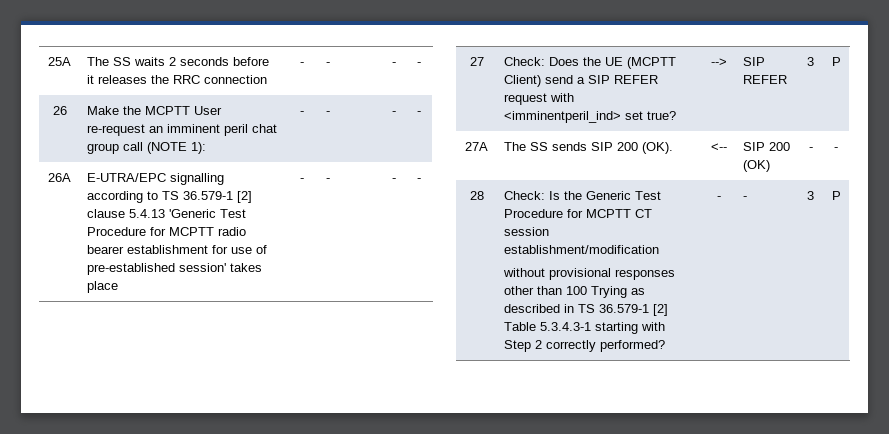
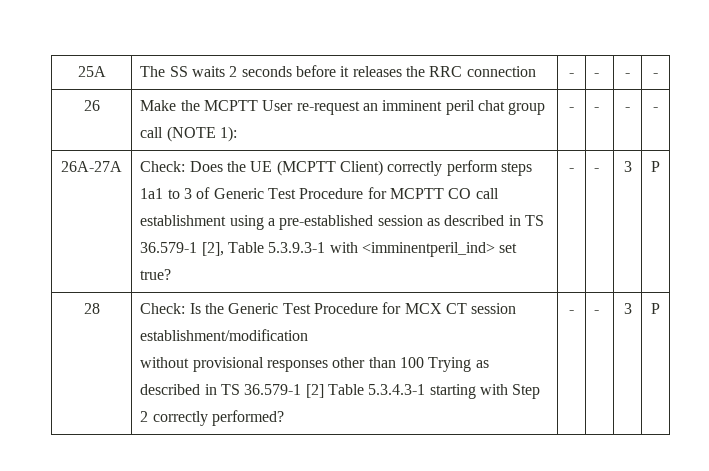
- 26A | E-UTRA/EPC signalling according to TS 36.579-1 [2] clause 5.4.13 'Generic Test Procedure for MCPTT radio bearer establishment for use of pre-established session' takes place | - | - | - | -
- 27 | Check: Does the UE (MCPTT Client) send a SIP REFER request with <imminentperil_ind> set true? | --> | SIP REFER | 3 | P
- 27A | The SS sends SIP 200 (OK). | <-- | SIP 200 (OK) | - | -
+ 26A-27A | Check: Does the UE (MCPTT Client) correctly perform steps 1a1 to 3 of Generic Test Procedure for MCPTT CO call establishment using a pre-established session as described in TS 36.579-1 [2], Table 5.3.9.3-1 with <imminentperil_ind> set true? | - | - | 3 | P
- 28 | Check: Is the Generic Test Procedure for MCPTT CT session establishment/modification
+ 28 | Check: Is the Generic Test Procedure for MCX CT session establishment/modification

